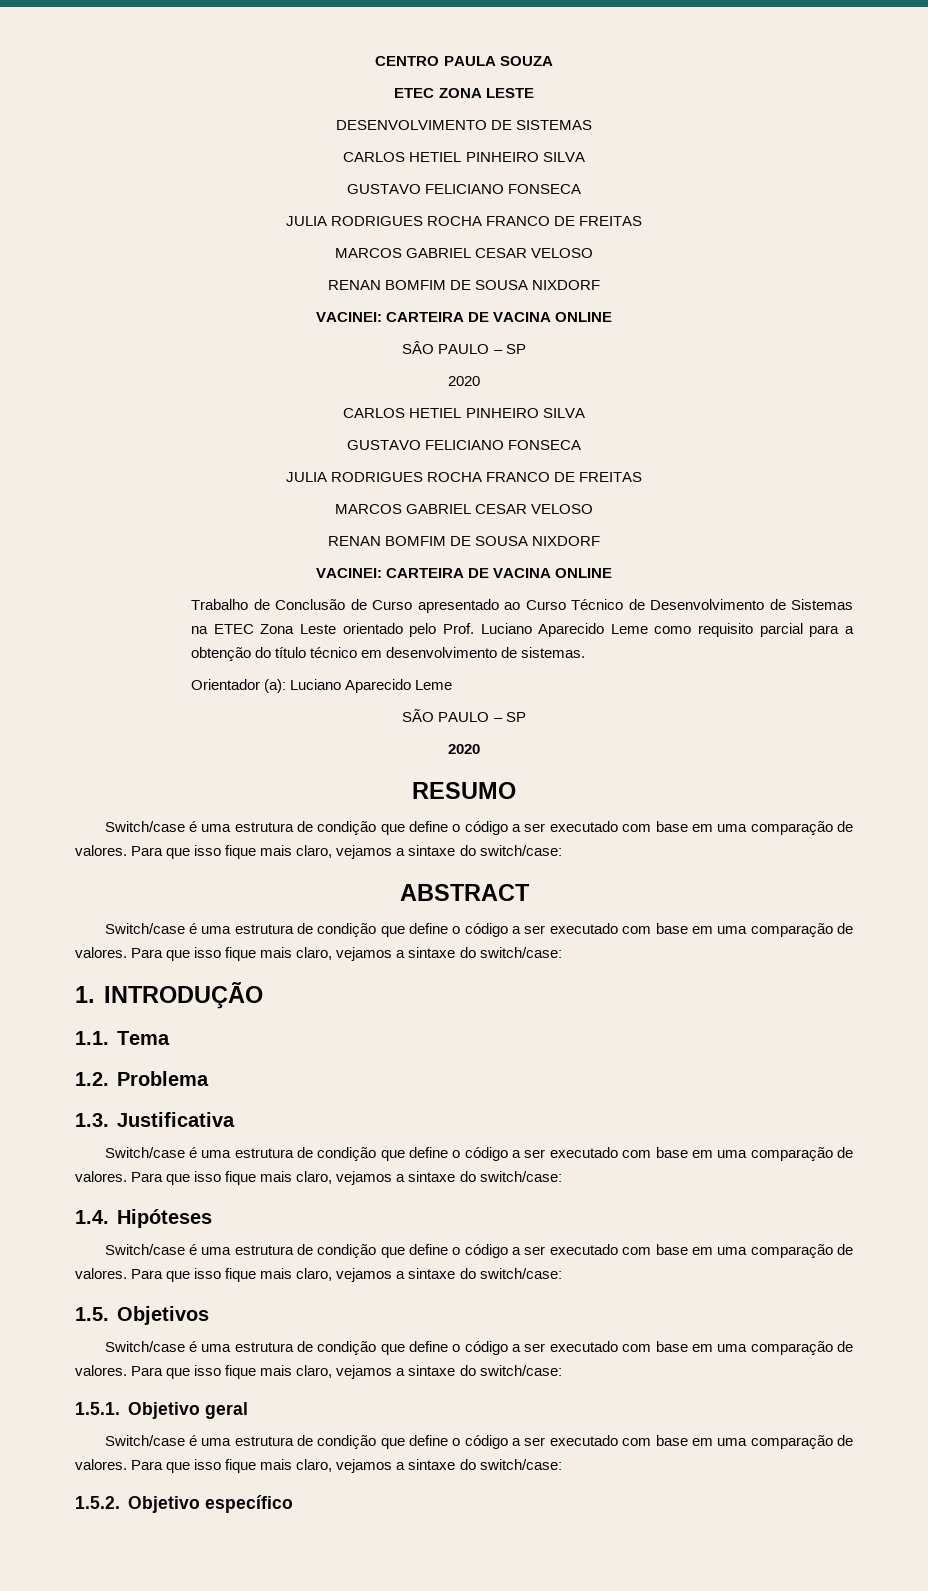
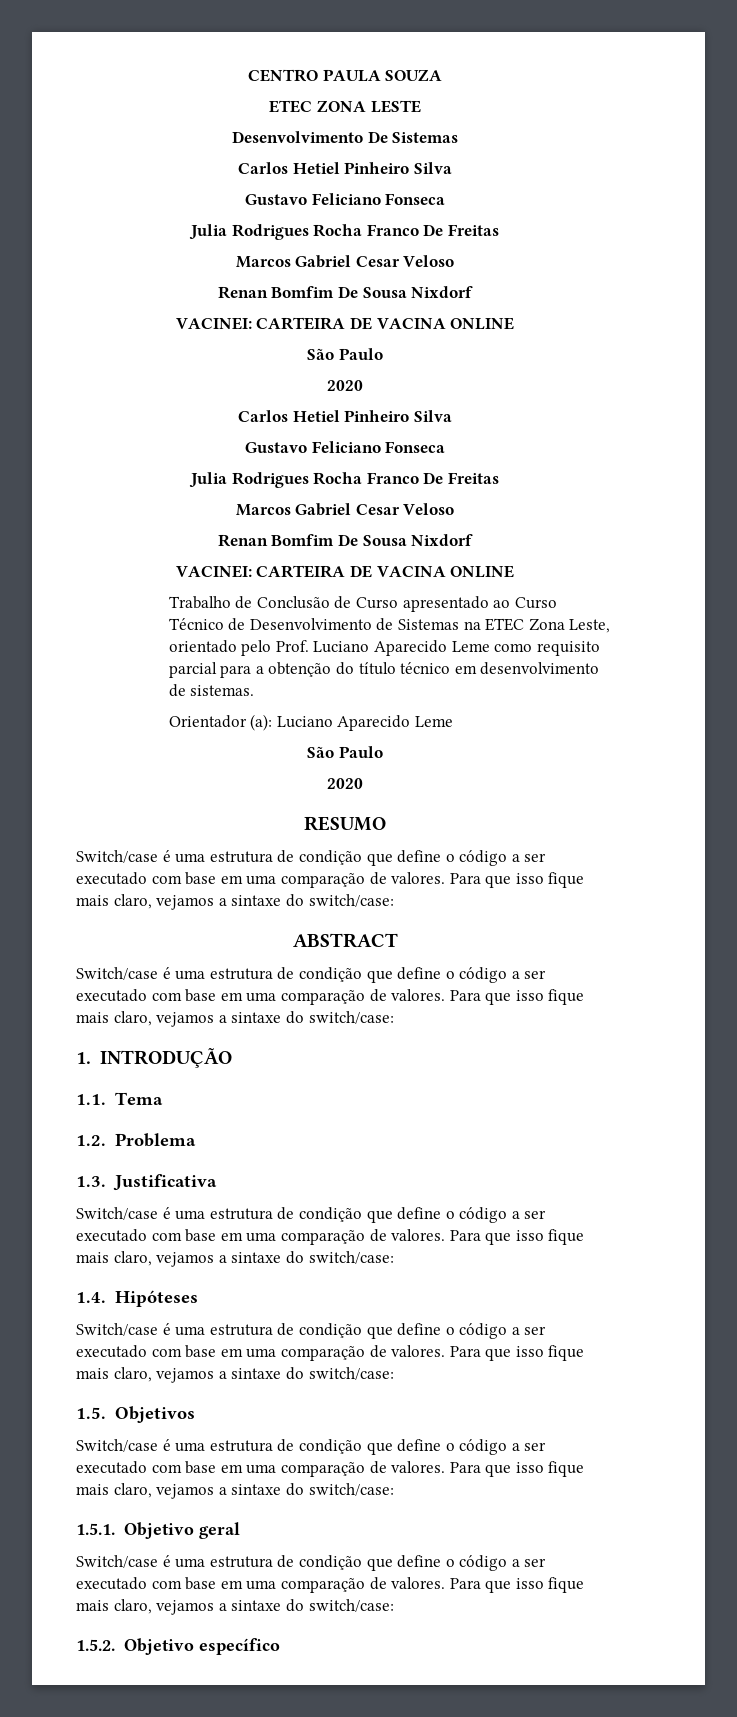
- DESENVOLVIMENTO DE SISTEMAS
- CARLOS HETIEL PINHEIRO SILVA
- GUSTAVO FELICIANO FONSECA
- JULIA RODRIGUES ROCHA FRANCO DE FREITAS
- MARCOS GABRIEL CESAR VELOSO
- RENAN BOMFIM DE SOUSA NIXDORF
+ Desenvolvimento De Sistemas
+ Carlos Hetiel Pinheiro Silva
+ Gustavo Feliciano Fonseca
+ Julia Rodrigues Rocha Franco De Freitas
+ Marcos Gabriel Cesar Veloso
+ Renan Bomfim De Sousa Nixdorf
  VACINEI: CARTEIRA DE VACINA ONLINE
- SÂO PAULO – SP
+ São Paulo
  2020
- CARLOS HETIEL PINHEIRO SILVA
- GUSTAVO FELICIANO FONSECA
- JULIA RODRIGUES ROCHA FRANCO DE FREITAS
- MARCOS GABRIEL CESAR VELOSO
- RENAN BOMFIM DE SOUSA NIXDORF
+ Carlos Hetiel Pinheiro Silva
+ Gustavo Feliciano Fonseca
+ Julia Rodrigues Rocha Franco De Freitas
+ Marcos Gabriel Cesar Veloso
+ Renan Bomfim De Sousa Nixdorf
- Trabalho de Conclusão de Curso apresentado ao Curso Técnico de Desenvolvimento de Sistemas na ETEC Zona Leste orientado pelo Prof. Luciano Aparecido Leme como requisito parcial para a obtenção do título técnico em desenvolvimento de sistemas.
+ Trabalho de Conclusão de Curso apresentado ao Curso Técnico de Desenvolvimento de Sistemas na ETEC Zona Leste, orientado pelo Prof. Luciano Aparecido Leme como requisito parcial para a obtenção do título técnico em desenvolvimento de sistemas.
  Orientador (a): Luciano Aparecido Leme
- SÃO PAULO – SP
+ São Paulo

